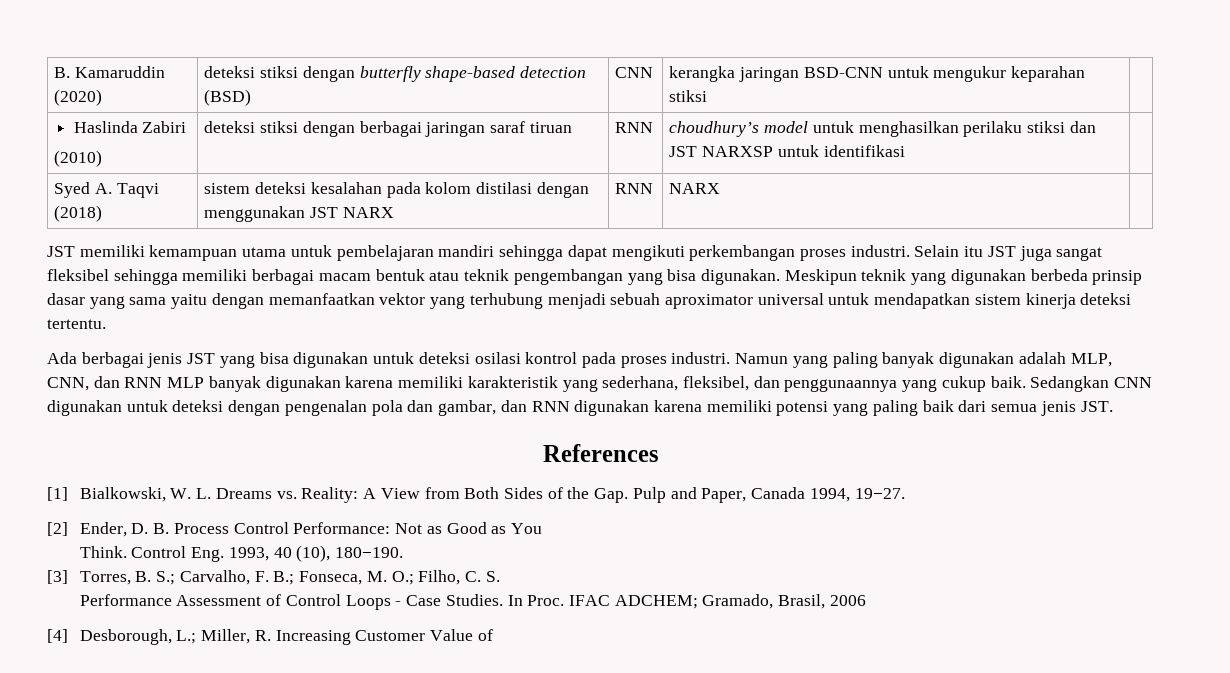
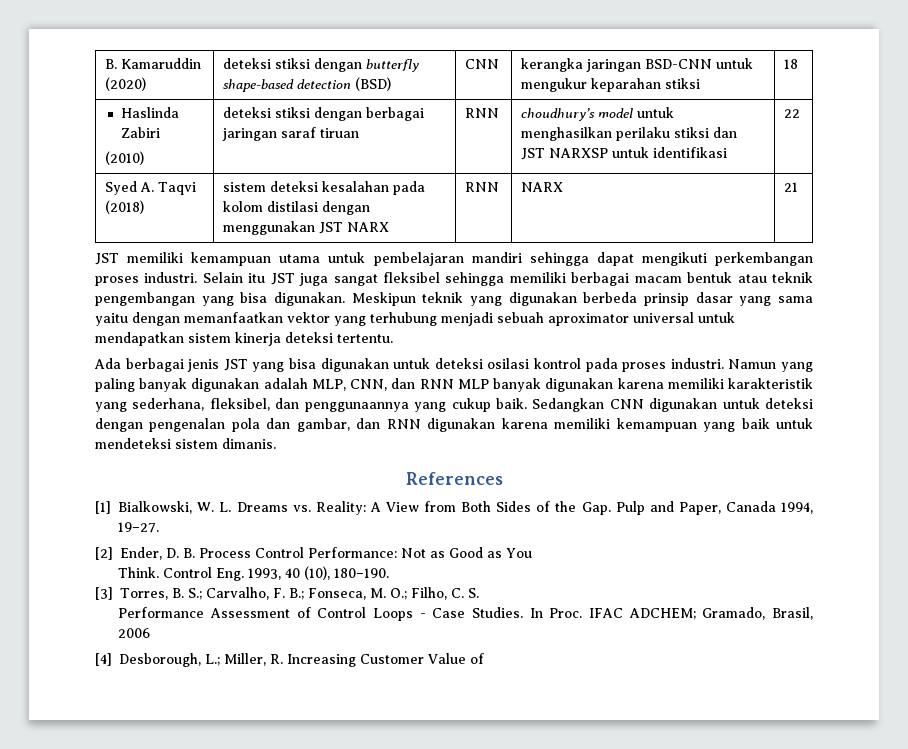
- B. Kamaruddin (2020) | deteksi stiksi dengan butterfly shape-based detection (BSD) | CNN | kerangka jaringan BSD-CNN untuk mengukur keparahan stiksi |
+ B. Kamaruddin (2020) | deteksi stiksi dengan butterfly shape-based detection (BSD) | CNN | kerangka jaringan BSD-CNN untuk mengukur keparahan stiksi | 18
  Haslinda Zabiri
- (2010) | deteksi stiksi dengan berbagai jaringan saraf tiruan | RNN | choudhury’s model untuk menghasilkan perilaku stiksi dan JST NARXSP untuk identifikasi |
+ (2010) | deteksi stiksi dengan berbagai jaringan saraf tiruan | RNN | choudhury’s model untuk menghasilkan perilaku stiksi dan JST NARXSP untuk identifikasi | 22
- Syed A. Taqvi (2018) | sistem deteksi kesalahan pada kolom distilasi dengan menggunakan JST NARX | RNN | NARX |
+ Syed A. Taqvi (2018) | sistem deteksi kesalahan pada kolom distilasi dengan menggunakan JST NARX | RNN | NARX | 21
- Sedangkan CNN digunakan untuk deteksi dengan pengenalan pola dan gambar, dan RNN digunakan karena memiliki potensi yang paling baik dari semua jenis JST.
+ Sedangkan CNN digunakan untuk deteksi dengan pengenalan pola dan gambar, dan RNN digunakan karena memiliki kemampuan yang baik untuk mendeteksi sistem dimanis.

